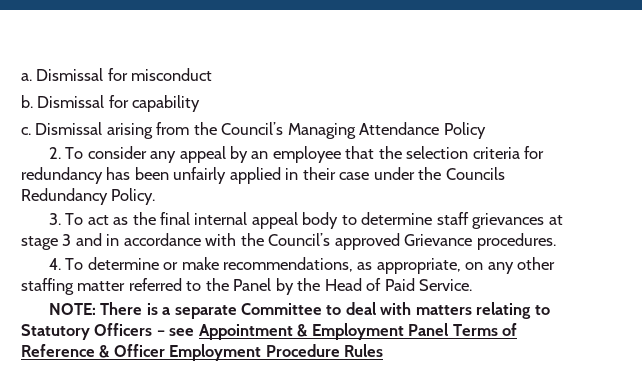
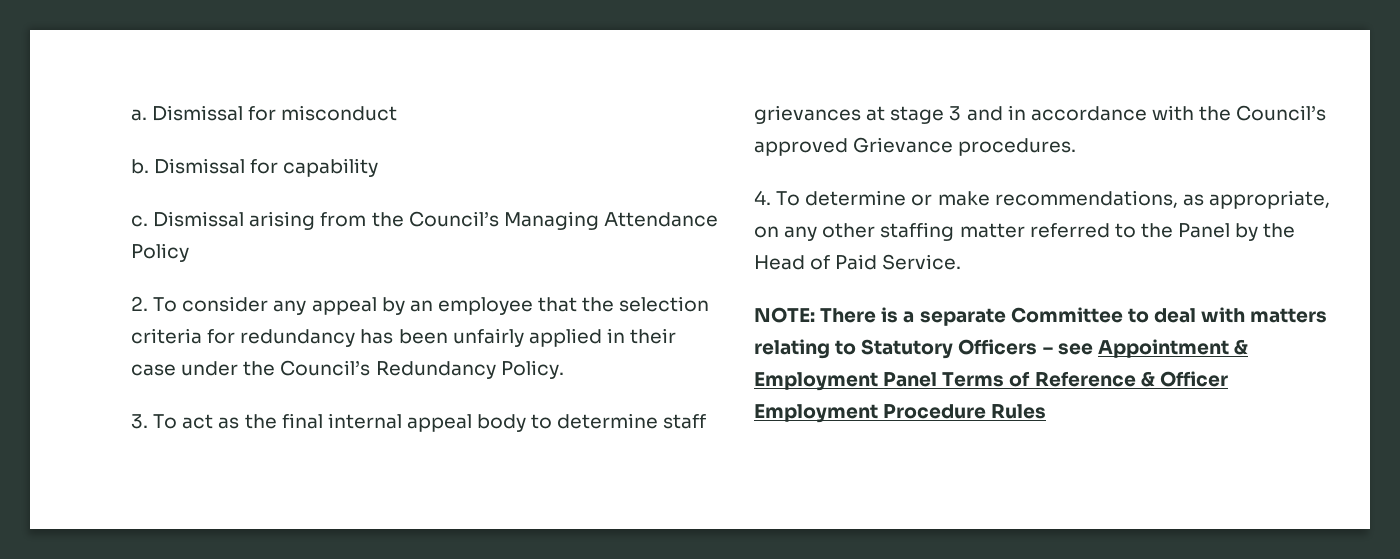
- 2. To consider any appeal by an employee that the selection criteria for redundancy has been unfairly applied in their case under the Councils Redundancy Policy.
+ 2. To consider any appeal by an employee that the selection criteria for redundancy has been unfairly applied in their case under the Council’s Redundancy Policy.

